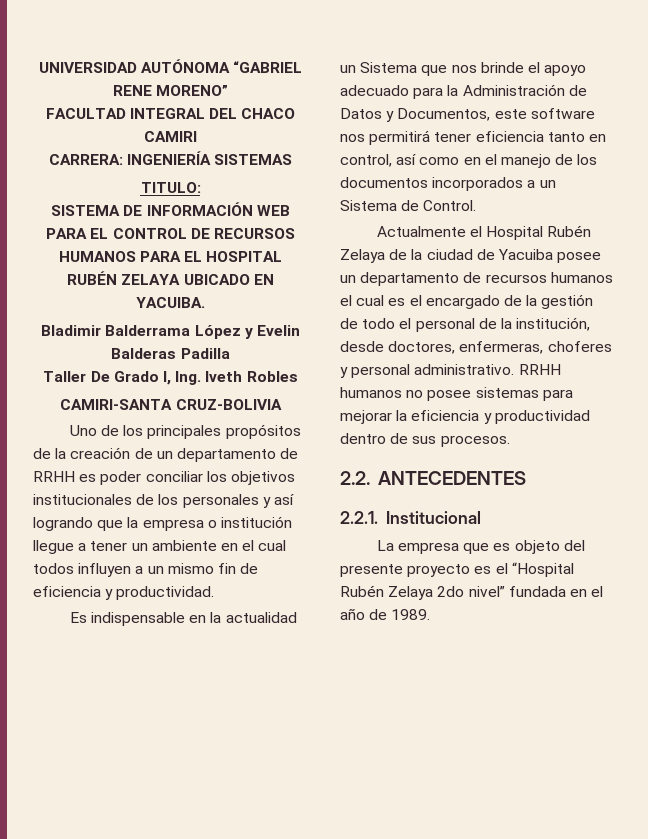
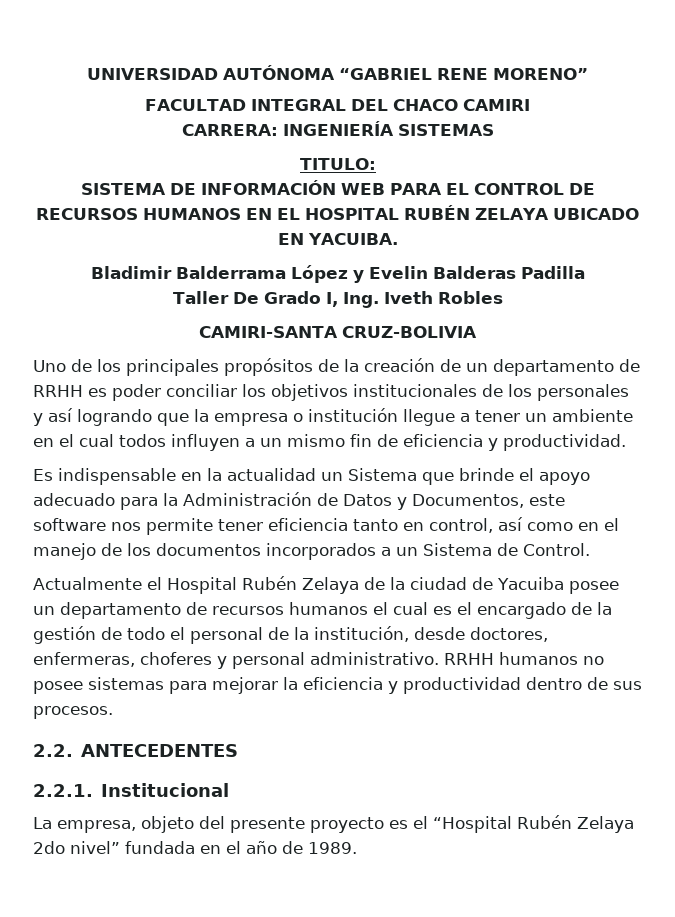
- SISTEMA DE INFORMACIÓN WEB PARA EL CONTROL DE RECURSOS HUMANOS PARA EL HOSPITAL RUBÉN ZELAYA UBICADO EN YACUIBA.
+ SISTEMA DE INFORMACIÓN WEB PARA EL CONTROL DE RECURSOS HUMANOS EN EL HOSPITAL RUBÉN ZELAYA UBICADO EN YACUIBA.
- Es indispensable en la actualidad un Sistema que nos brinde el apoyo adecuado para la Administración de Datos y Documentos, este software nos permitirá tener eficiencia tanto en control, así como en el manejo de los documentos incorporados a un Sistema de Control.
+ Es indispensable en la actualidad un Sistema que brinde el apoyo adecuado para la Administración de Datos y Documentos, este software nos permite tener eficiencia tanto en control, así como en el manejo de los documentos incorporados a un Sistema de Control.
- La empresa que es objeto del presente proyecto es el “Hospital Rubén Zelaya 2do nivel” fundada en el año de 1989.
+ La empresa, objeto del presente proyecto es el “Hospital Rubén Zelaya 2do nivel” fundada en el año de 1989.

